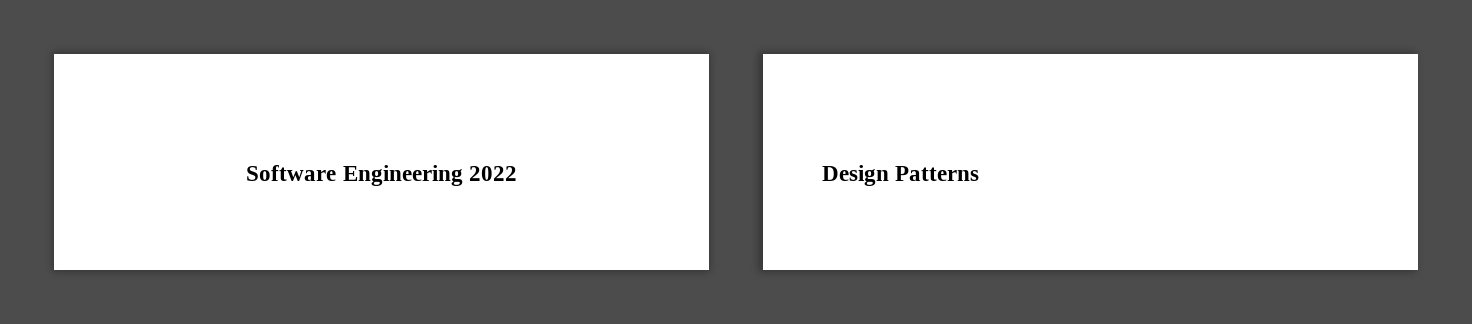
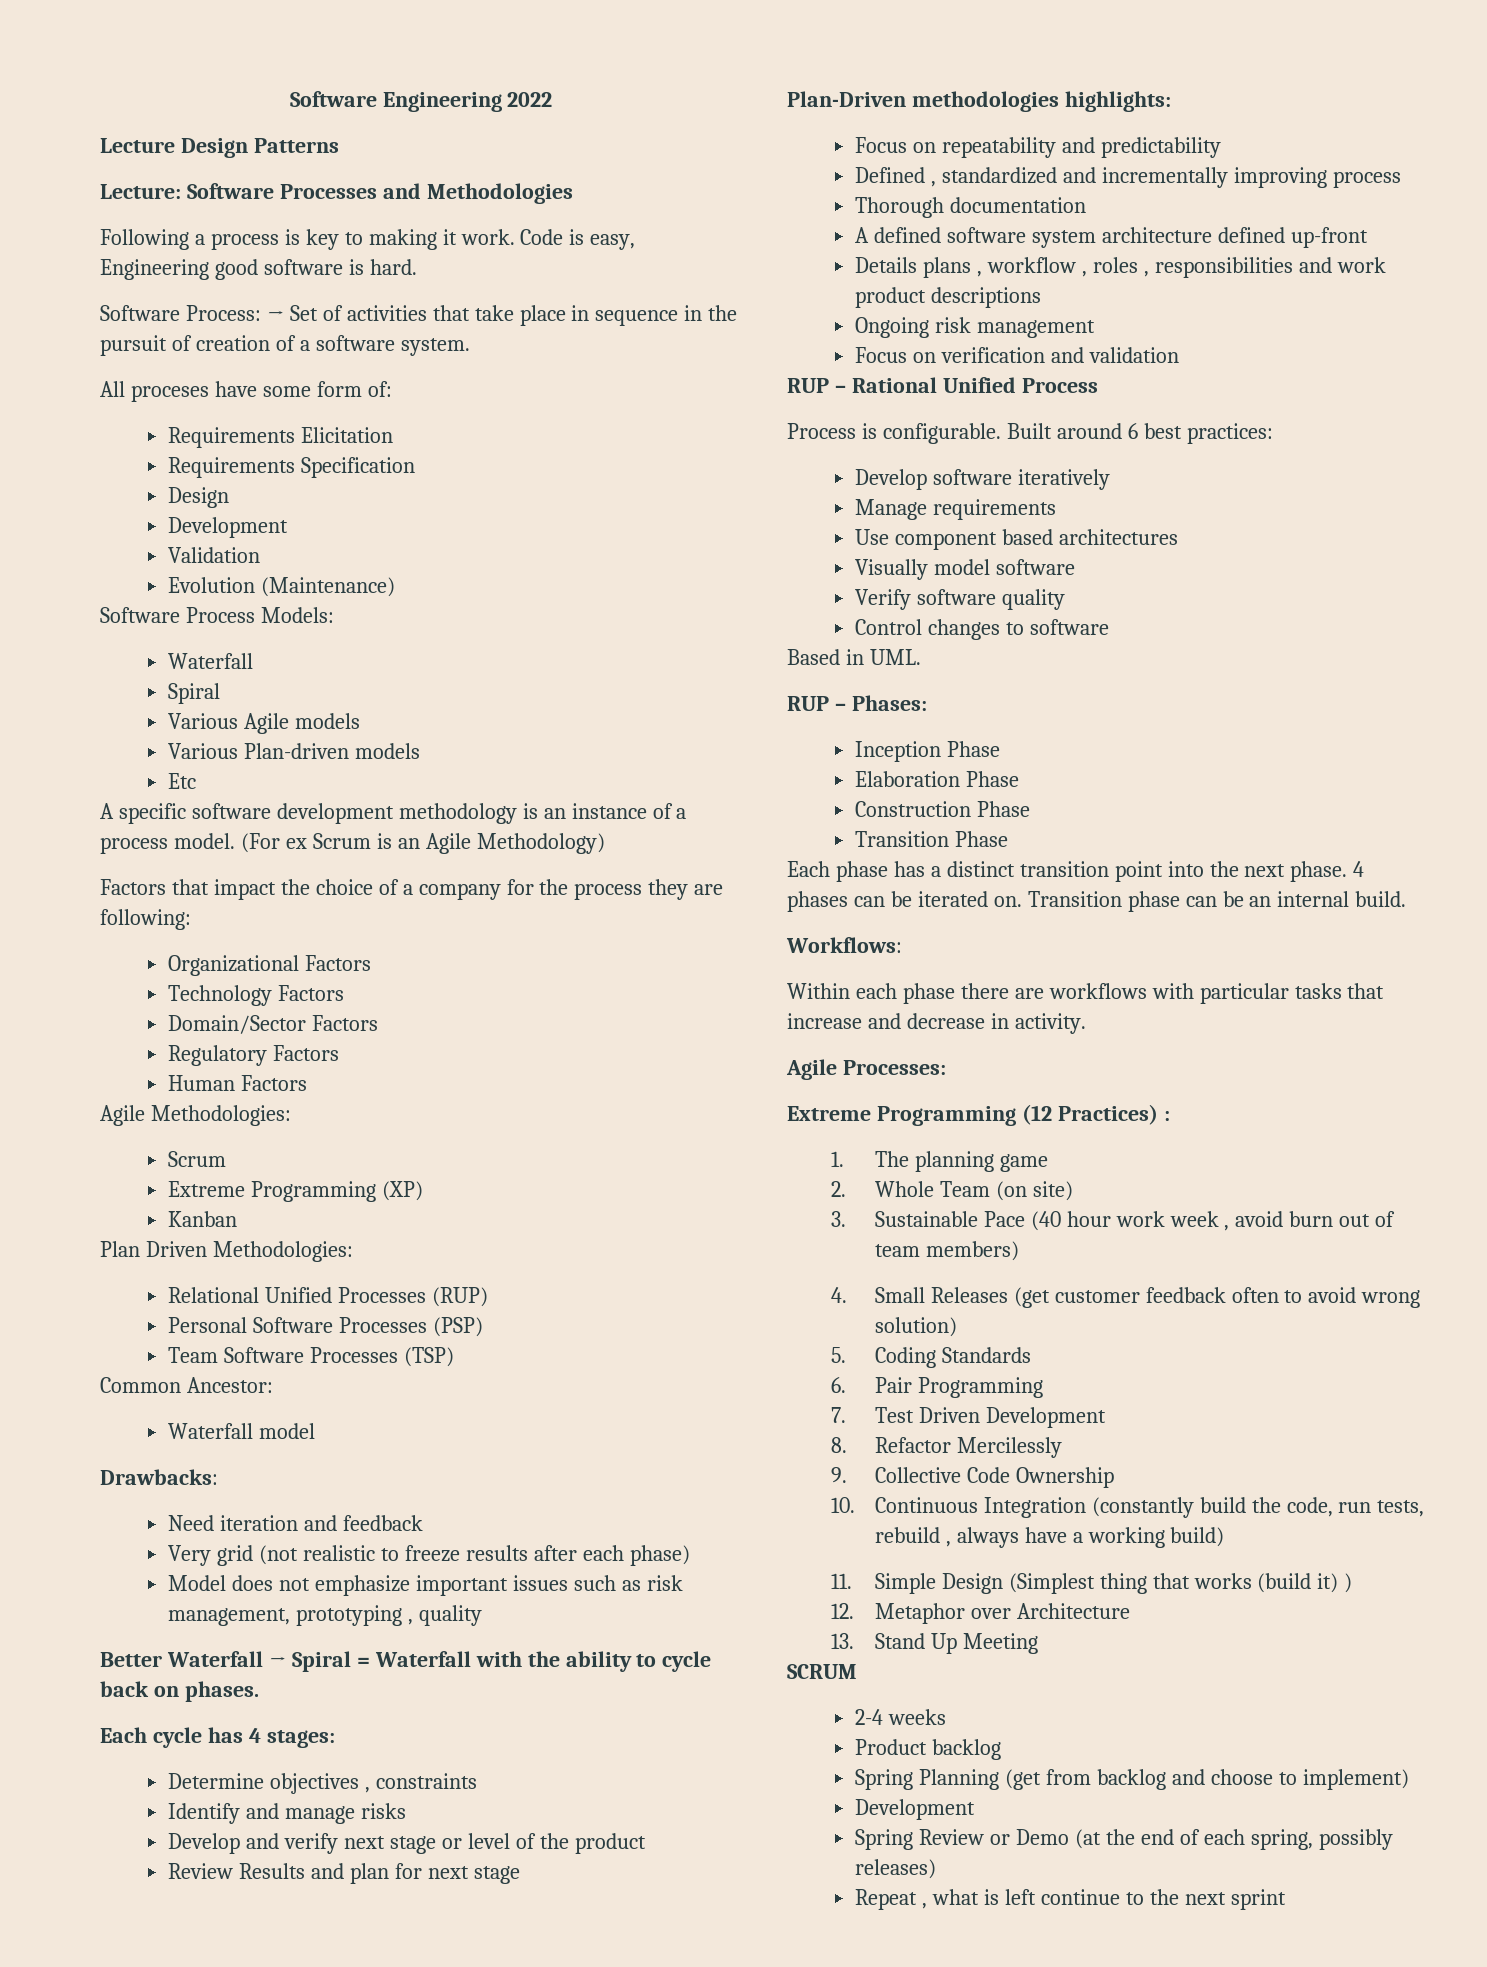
- Design Patterns
+ Lecture Design Patterns
+ Lecture: Software Processes and Methodologies
+ Following a process is key to making it work. Code is easy, Engineering good software is hard.
+ Software Process: → Set of activities that take place in sequence in the pursuit of creation of a software system.
+ All proceses have some form of:
+ Requirements Elicitation
+ Requirements Specification
+ Design
+ Development
+ Validation
+ Evolution (Maintenance)
+ Software Process Models:
+ Waterfall
+ Spiral
+ Various Agile models
+ Various Plan-driven models
+ Etc
+ A specific software development methodology is an instance of a process model. (For ex Scrum is an Agile Methodology)
+ Factors that impact the choice of a company for the process they are following:
+ Organizational Factors
+ Technology Factors
+ Domain/Sector Factors
+ Regulatory Factors
+ Human Factors
+ Agile Methodologies:
+ Scrum
+ Extreme Programming (XP)
+ Kanban
+ Plan Driven Methodologies:
+ Relational Unified Processes (RUP)
+ Personal Software Processes (PSP)
+ Team Software Processes (TSP)
+ Common Ancestor:
+ Waterfall model
+ Drawbacks:
+ Need iteration and feedback
+ Very grid (not realistic to freeze results after each phase)
+ Model does not emphasize important issues such as risk management, prototyping , quality
+ Better Waterfall → Spiral = Waterfall with the ability to cycle back on phases.
+ Each cycle has 4 stages:
+ Determine objectives , constraints
+ Identify and manage risks
+ Develop and verify next stage or level of the product
+ Review Results and plan for next stage
+ Plan-Driven methodologies highlights:
+ Focus on repeatability and predictability
+ Defined , standardized and incrementally improving process
+ Thorough documentation
+ A defined software system architecture defined up-front
+ Details plans , workflow , roles , responsibilities and work product descriptions
+ Ongoing risk management
+ Focus on verification and validation
+ RUP – Rational Unified Process
+ Process is configurable. Built around 6 best practices:
+ Develop software iteratively
+ Manage requirements
+ Use component based architectures
+ Visually model software
+ Verify software quality
+ Control changes to software
+ Based in UML.
+ RUP – Phases:
+ Inception Phase
+ Elaboration Phase
+ Construction Phase
+ Transition Phase
+ Each phase has a distinct transition point into the next phase. 4 phases can be iterated on. Transition phase can be an internal build.
+ Workflows:
+ Within each phase there are workflows with particular tasks that increase and decrease in activity.
+ Agile Processes:
+ Extreme Programming (12 Practices) :
+ 1. The planning game
+ 2. Whole Team (on site)
+ 3. Sustainable Pace (40 hour work week , avoid burn out of team members)
+ 4. Small Releases (get customer feedback often to avoid wrong solution)
+ 5. Coding Standards
+ 6. Pair Programming
+ 7. Test Driven Development
+ 8. Refactor Mercilessly
+ 9. Collective Code Ownership
+ 10. Continuous Integration (constantly build the code, run tests, rebuild , always have a working build)
+ 11. Simple Design (Simplest thing that works (build it) )
+ 12. Metaphor over Architecture
+ 13. Stand Up Meeting
+ SCRUM
+ 2-4 weeks
+ Product backlog
+ Spring Planning (get from backlog and choose to implement)
+ Development
+ Spring Review or Demo (at the end of each spring, possibly releases)
+ Repeat , what is left continue to the next sprint

